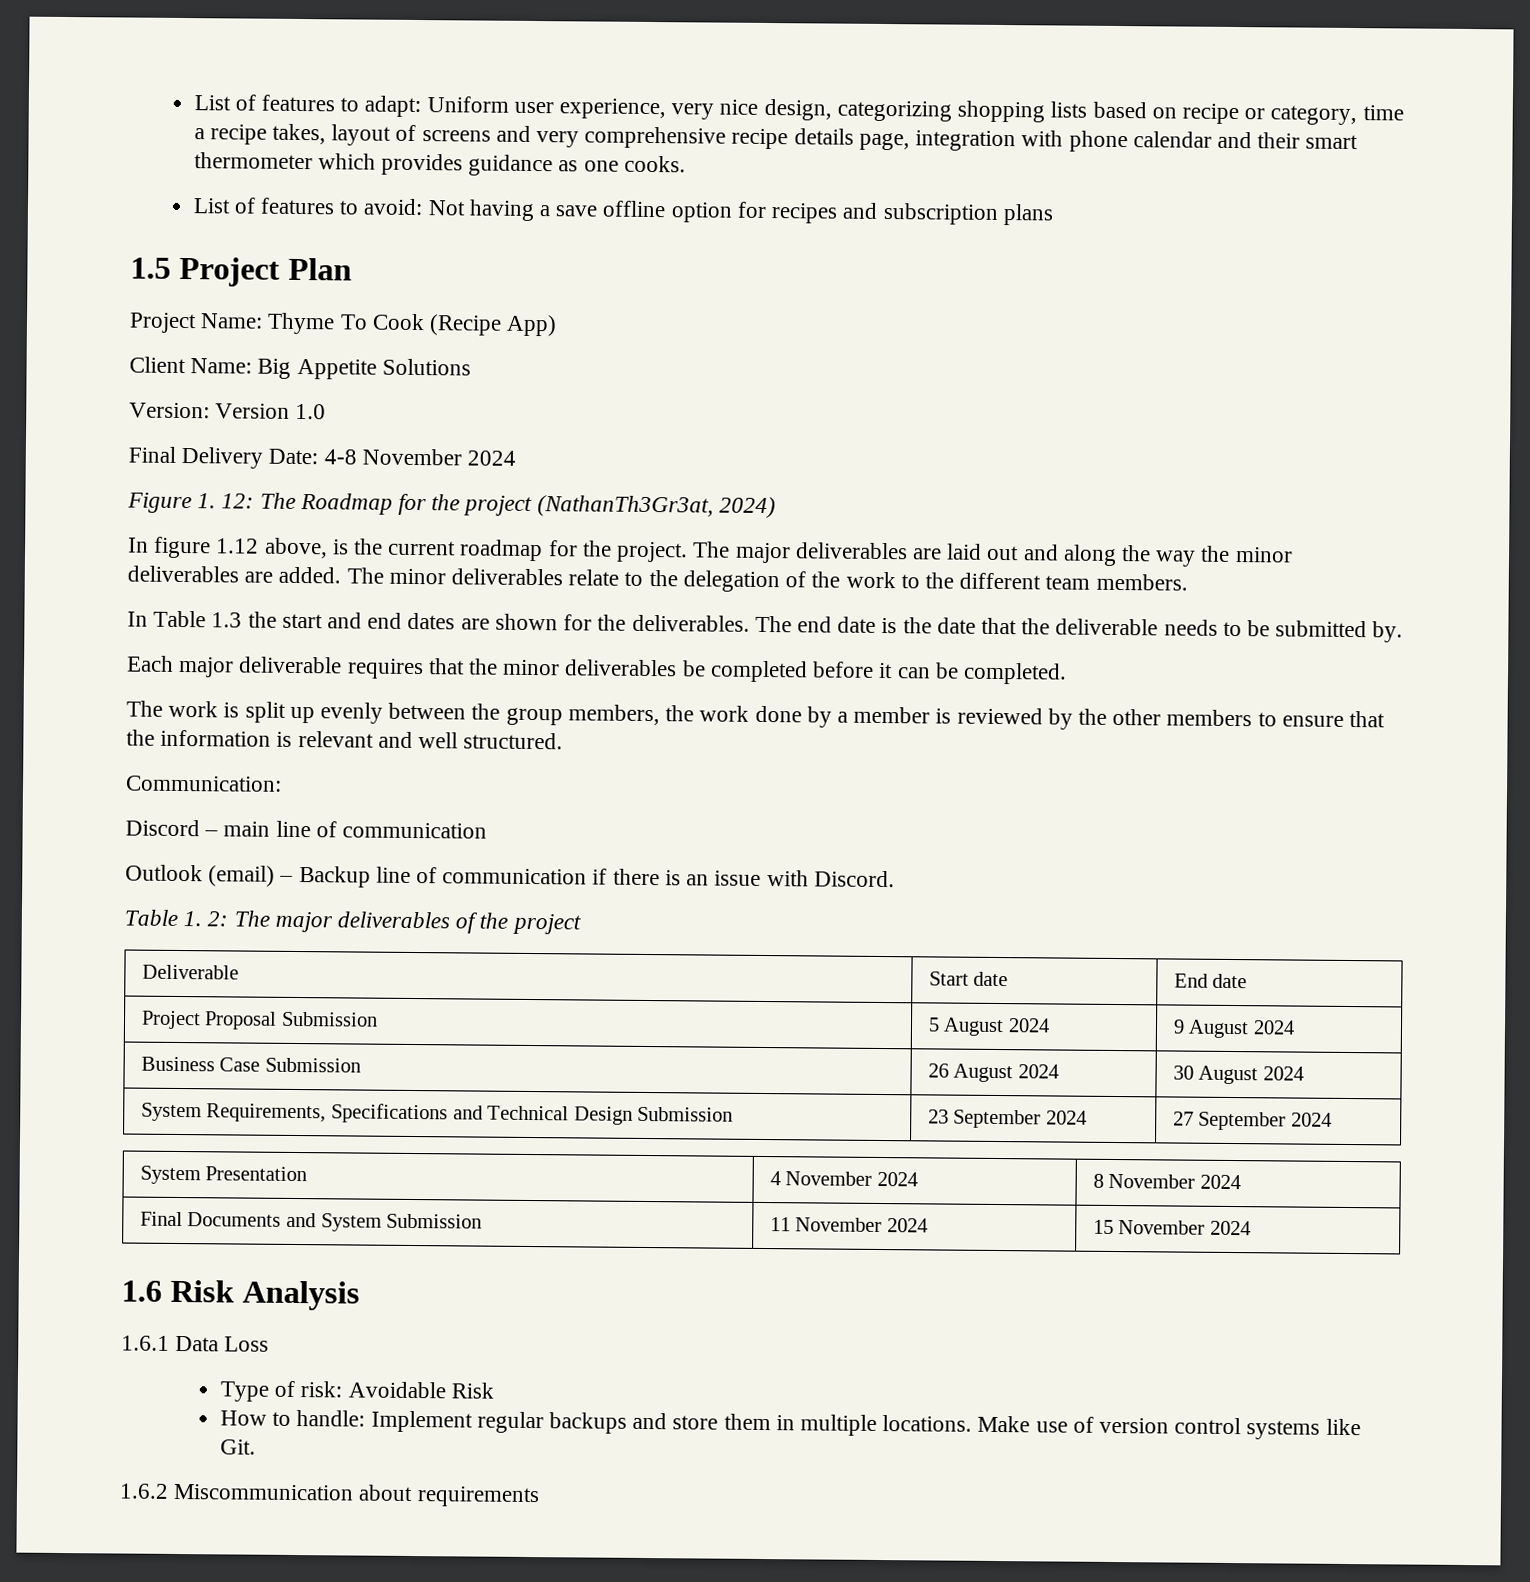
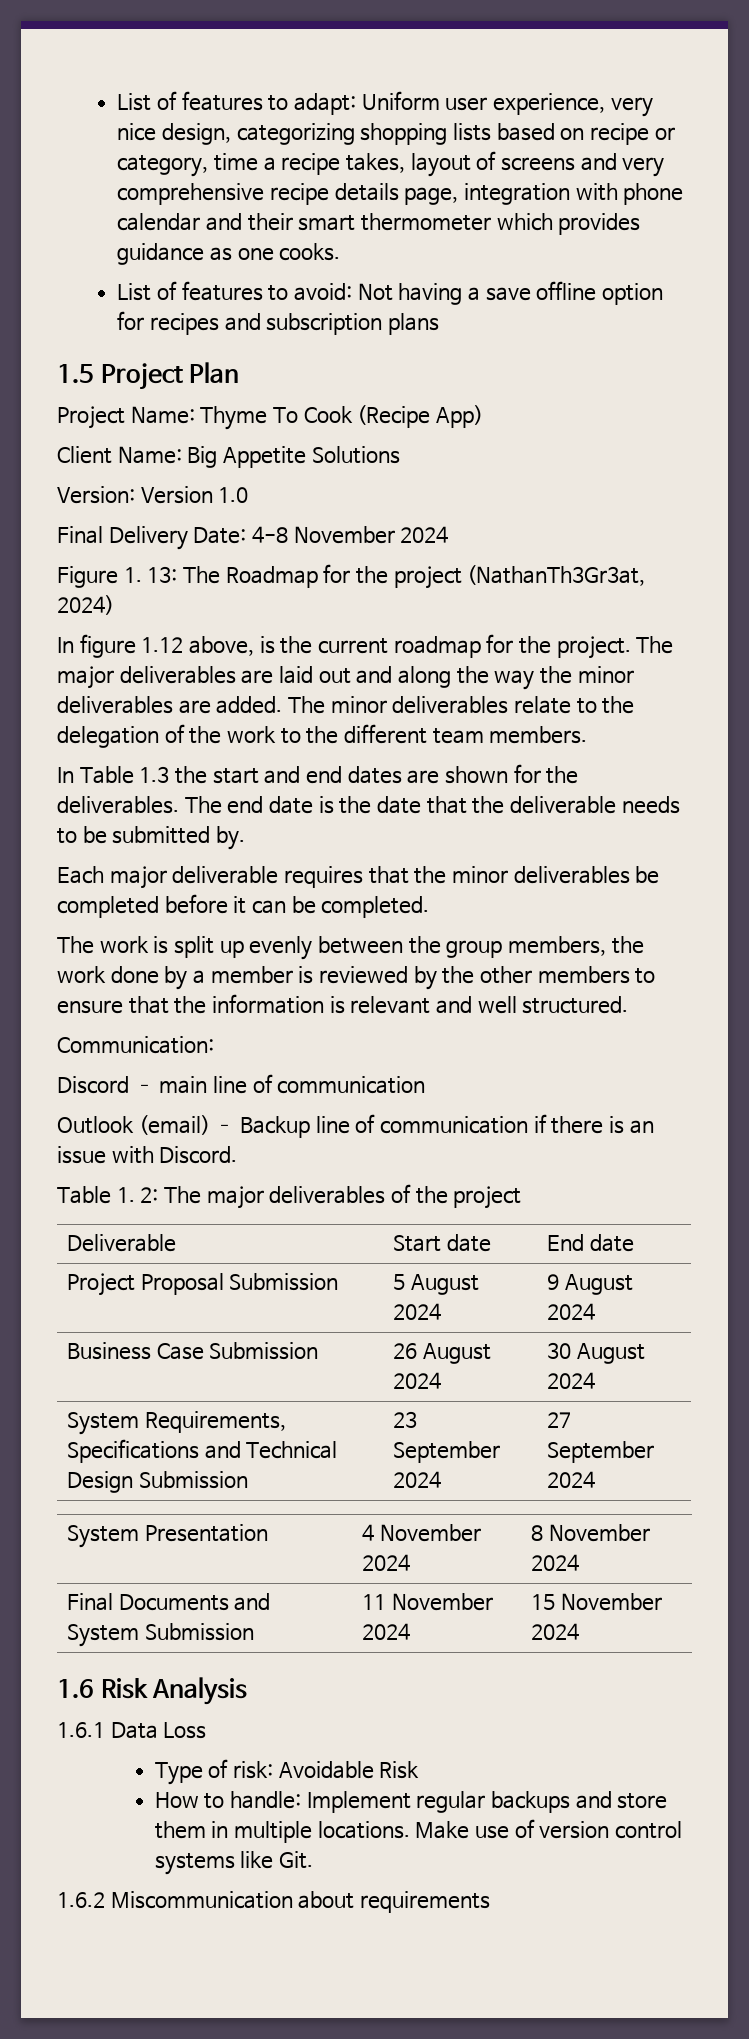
- Figure 1. 12: The Roadmap for the project (NathanTh3Gr3at, 2024)
+ Figure 1. 13: The Roadmap for the project (NathanTh3Gr3at, 2024)

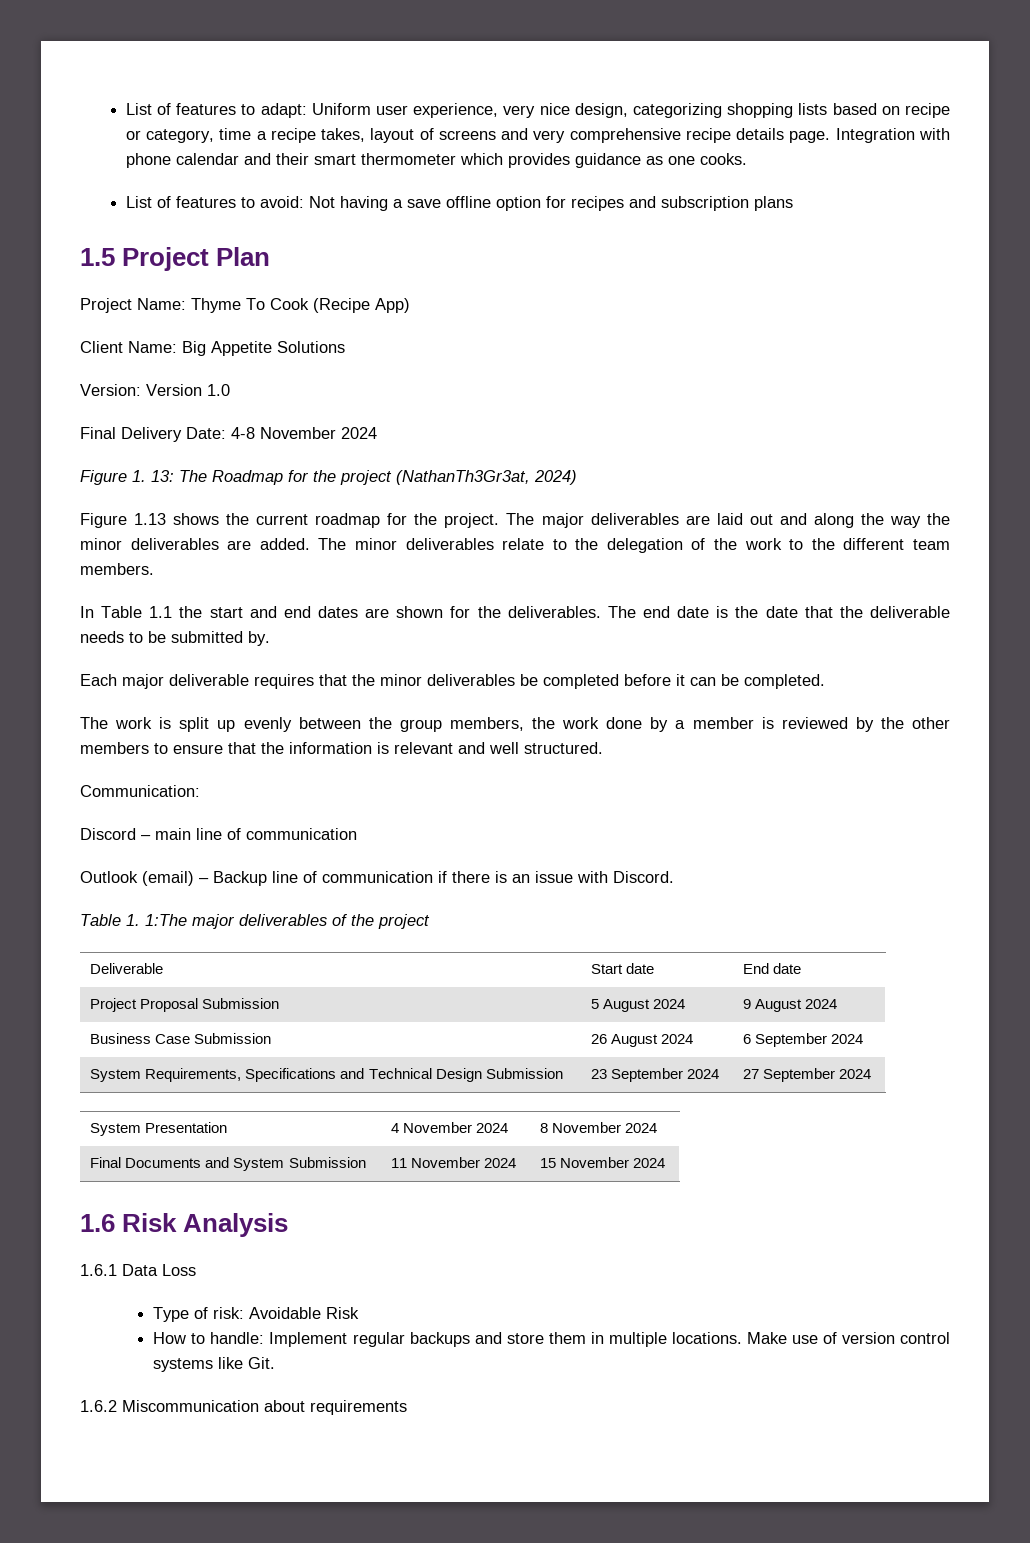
- List of features to adapt: Uniform user experience, very nice design, categorizing shopping lists based on recipe or category, time a recipe takes, layout of screens and very comprehensive recipe details page, integration with phone calendar and their smart thermometer which provides guidance as one cooks.
+ List of features to adapt: Uniform user experience, very nice design, categorizing shopping lists based on recipe or category, time a recipe takes, layout of screens and very comprehensive recipe details page. Integration with phone calendar and their smart thermometer which provides guidance as one cooks.
- In figure 1.12 above, is the current roadmap for the project.
+ Figure 1.13 shows the current roadmap for the project.
- In Table 1.3 the start and end dates are shown for the deliverables.
+ In Table 1.1 the start and end dates are shown for the deliverables.
- Table 1. 2: The major deliverables of the project
+ Table 1. 1:The major deliverables of the project
- Business Case Submission | 26 August 2024 | 30 August 2024
+ Business Case Submission | 26 August 2024 | 6 September 2024

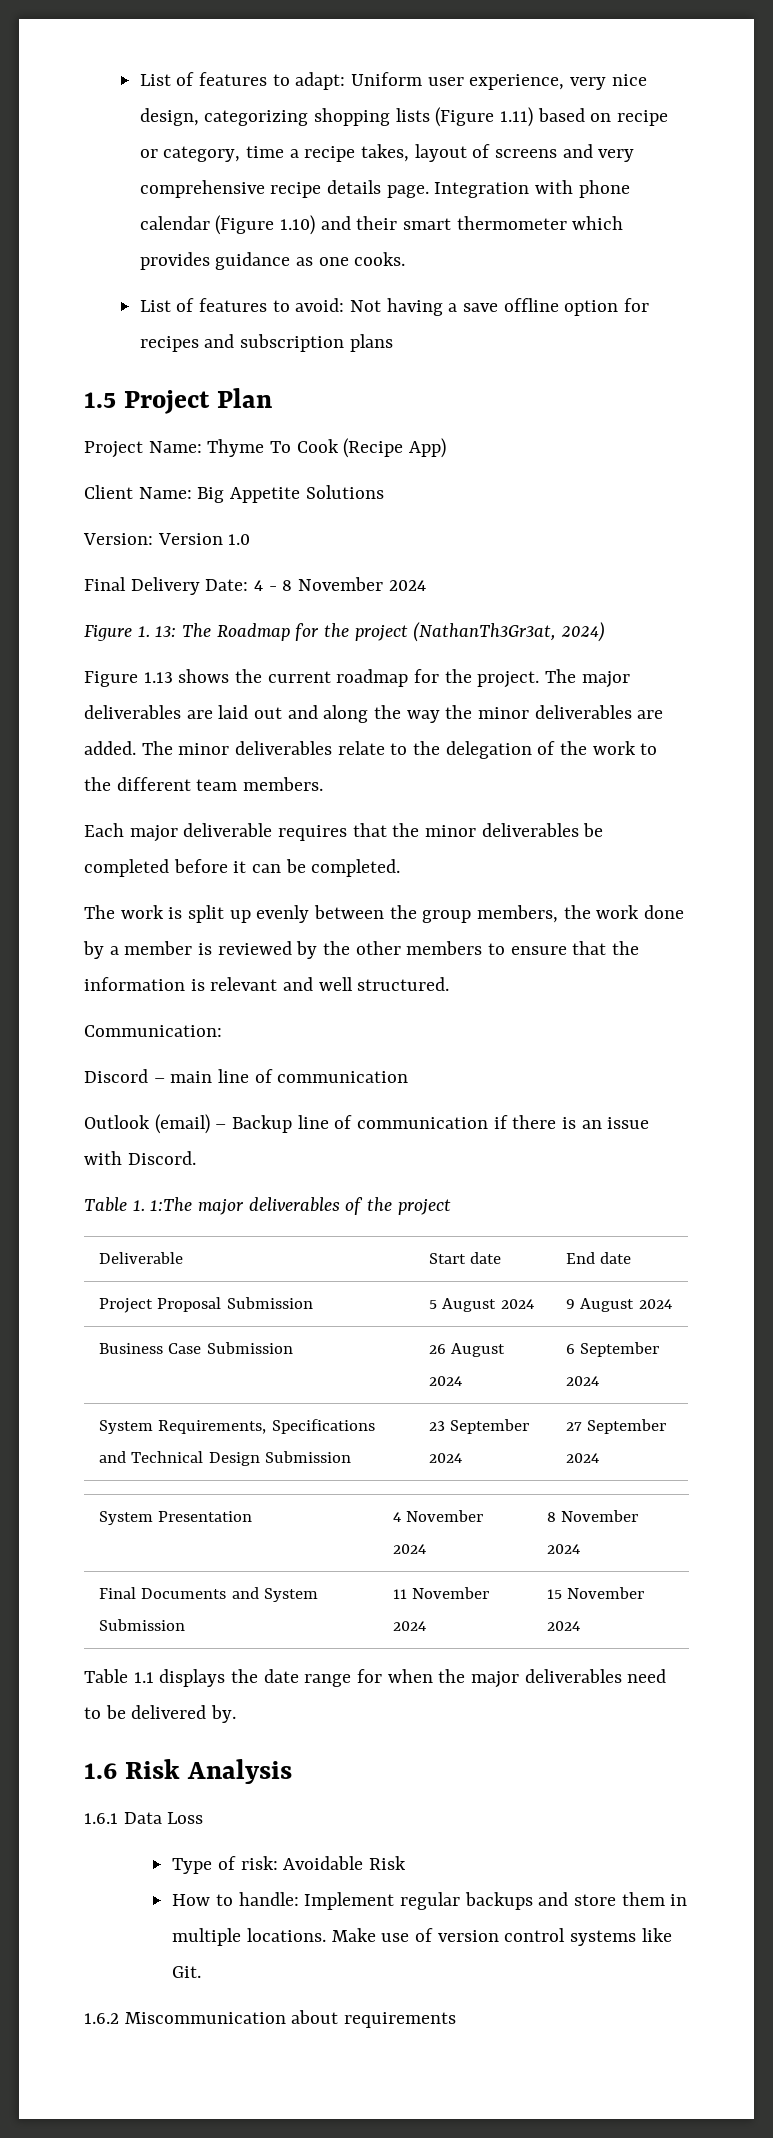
- List of features to adapt: Uniform user experience, very nice design, categorizing shopping lists based on recipe or category, time a recipe takes, layout of screens and very comprehensive recipe details page.
+ List of features to adapt: Uniform user experience, very nice design, categorizing shopping lists (Figure 1.11) based on recipe or category, time a recipe takes, layout of screens and very comprehensive recipe details page.
- Integration with phone calendar and their smart thermometer which provides guidance as one cooks.
+ Integration with phone calendar (Figure 1.10) and their smart thermometer which provides guidance as one cooks.
- Final Delivery Date: 4-8 November 2024
+ Final Delivery Date: 4 - 8 November 2024
- In Table 1.1 the start and end dates are shown for the deliverables. The end date is the date that the deliverable needs to be submitted by.
+ Table 1.1 displays the date range for when the major deliverables need to be delivered by.

